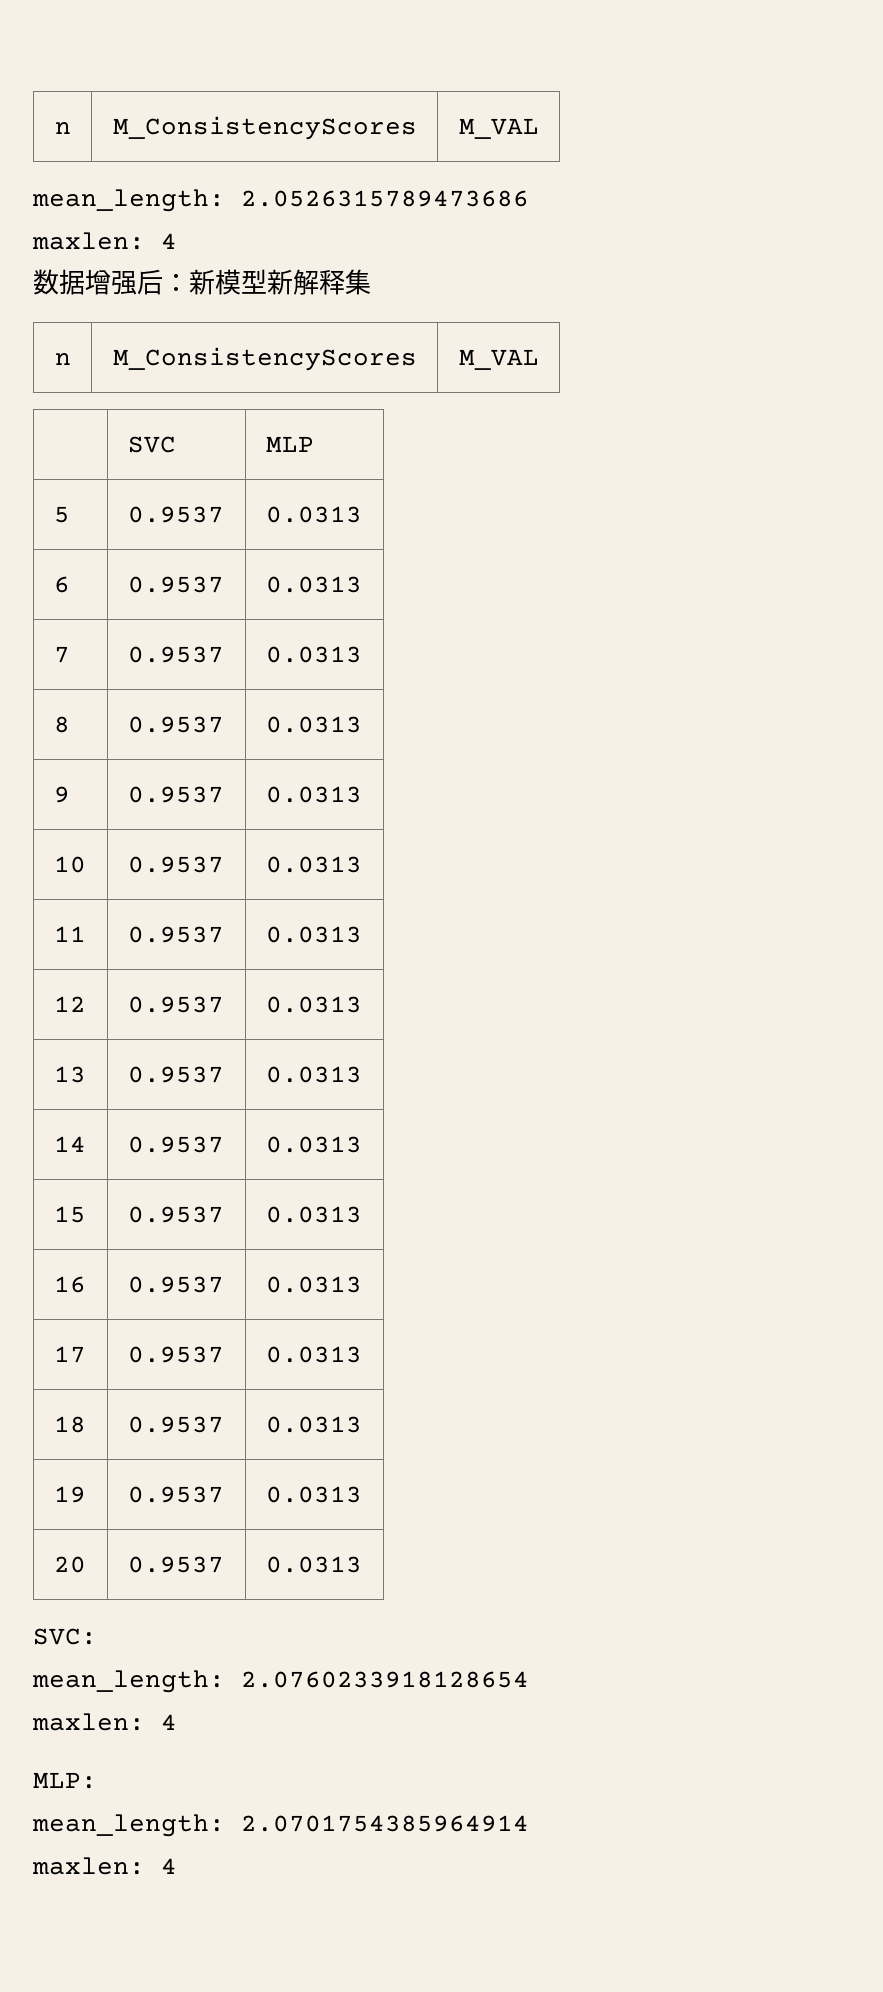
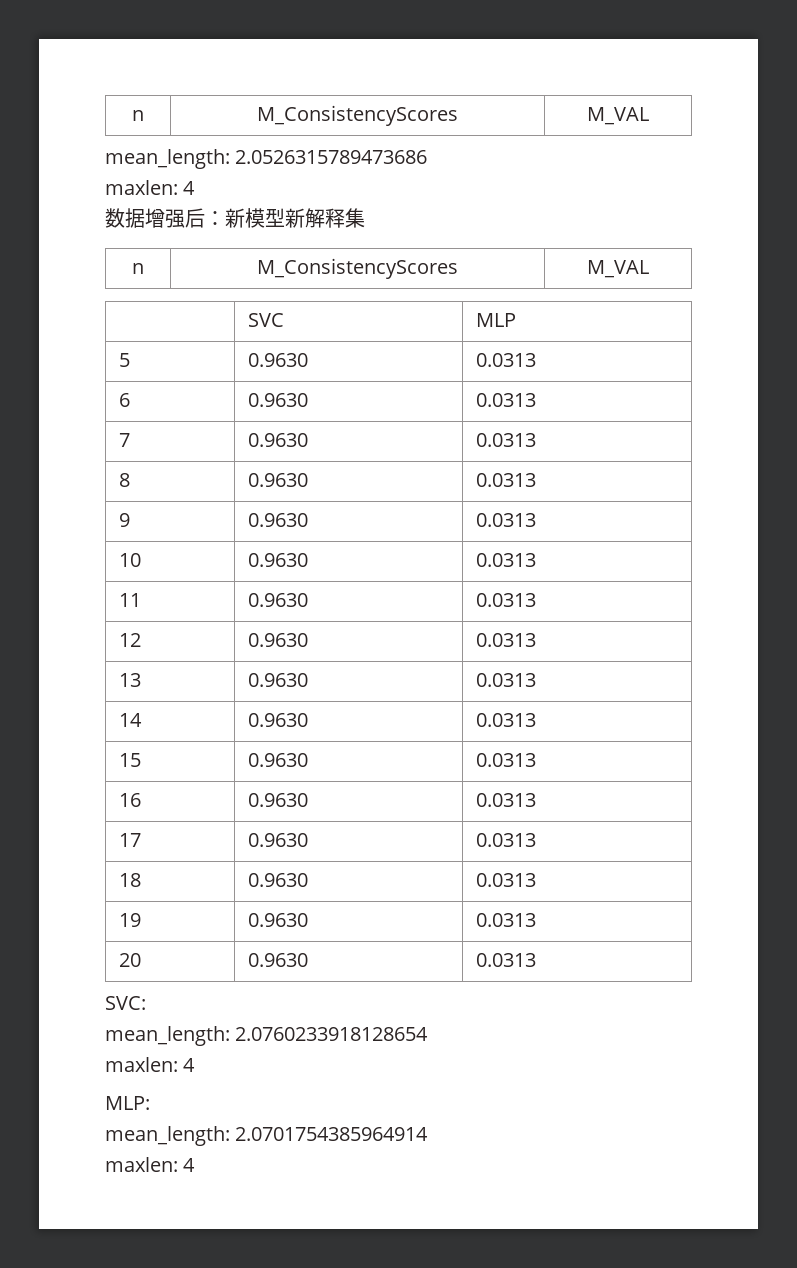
- 5 | 0.9537 | 0.0313
+ 5 | 0.9630 | 0.0313
- 6 | 0.9537 | 0.0313
+ 6 | 0.9630 | 0.0313
- 7 | 0.9537 | 0.0313
+ 7 | 0.9630 | 0.0313
- 8 | 0.9537 | 0.0313
+ 8 | 0.9630 | 0.0313
- 9 | 0.9537 | 0.0313
+ 9 | 0.9630 | 0.0313
- 10 | 0.9537 | 0.0313
+ 10 | 0.9630 | 0.0313
- 11 | 0.9537 | 0.0313
+ 11 | 0.9630 | 0.0313
- 12 | 0.9537 | 0.0313
+ 12 | 0.9630 | 0.0313
- 13 | 0.9537 | 0.0313
+ 13 | 0.9630 | 0.0313
- 14 | 0.9537 | 0.0313
+ 14 | 0.9630 | 0.0313
- 15 | 0.9537 | 0.0313
+ 15 | 0.9630 | 0.0313
- 16 | 0.9537 | 0.0313
+ 16 | 0.9630 | 0.0313
- 17 | 0.9537 | 0.0313
+ 17 | 0.9630 | 0.0313
- 18 | 0.9537 | 0.0313
+ 18 | 0.9630 | 0.0313
- 19 | 0.9537 | 0.0313
+ 19 | 0.9630 | 0.0313
- 20 | 0.9537 | 0.0313
+ 20 | 0.9630 | 0.0313

